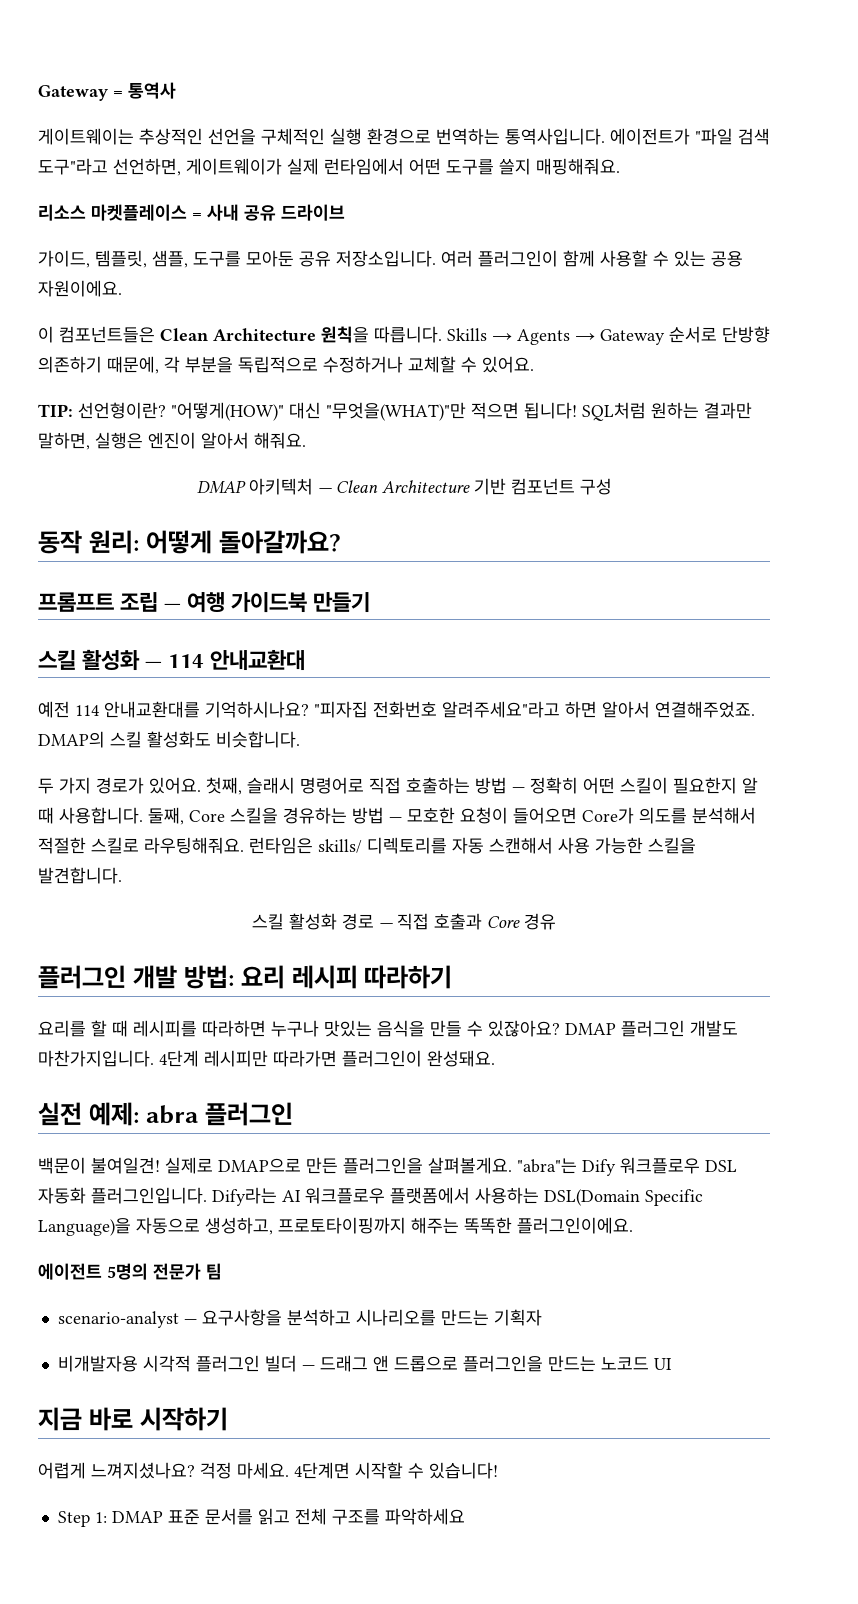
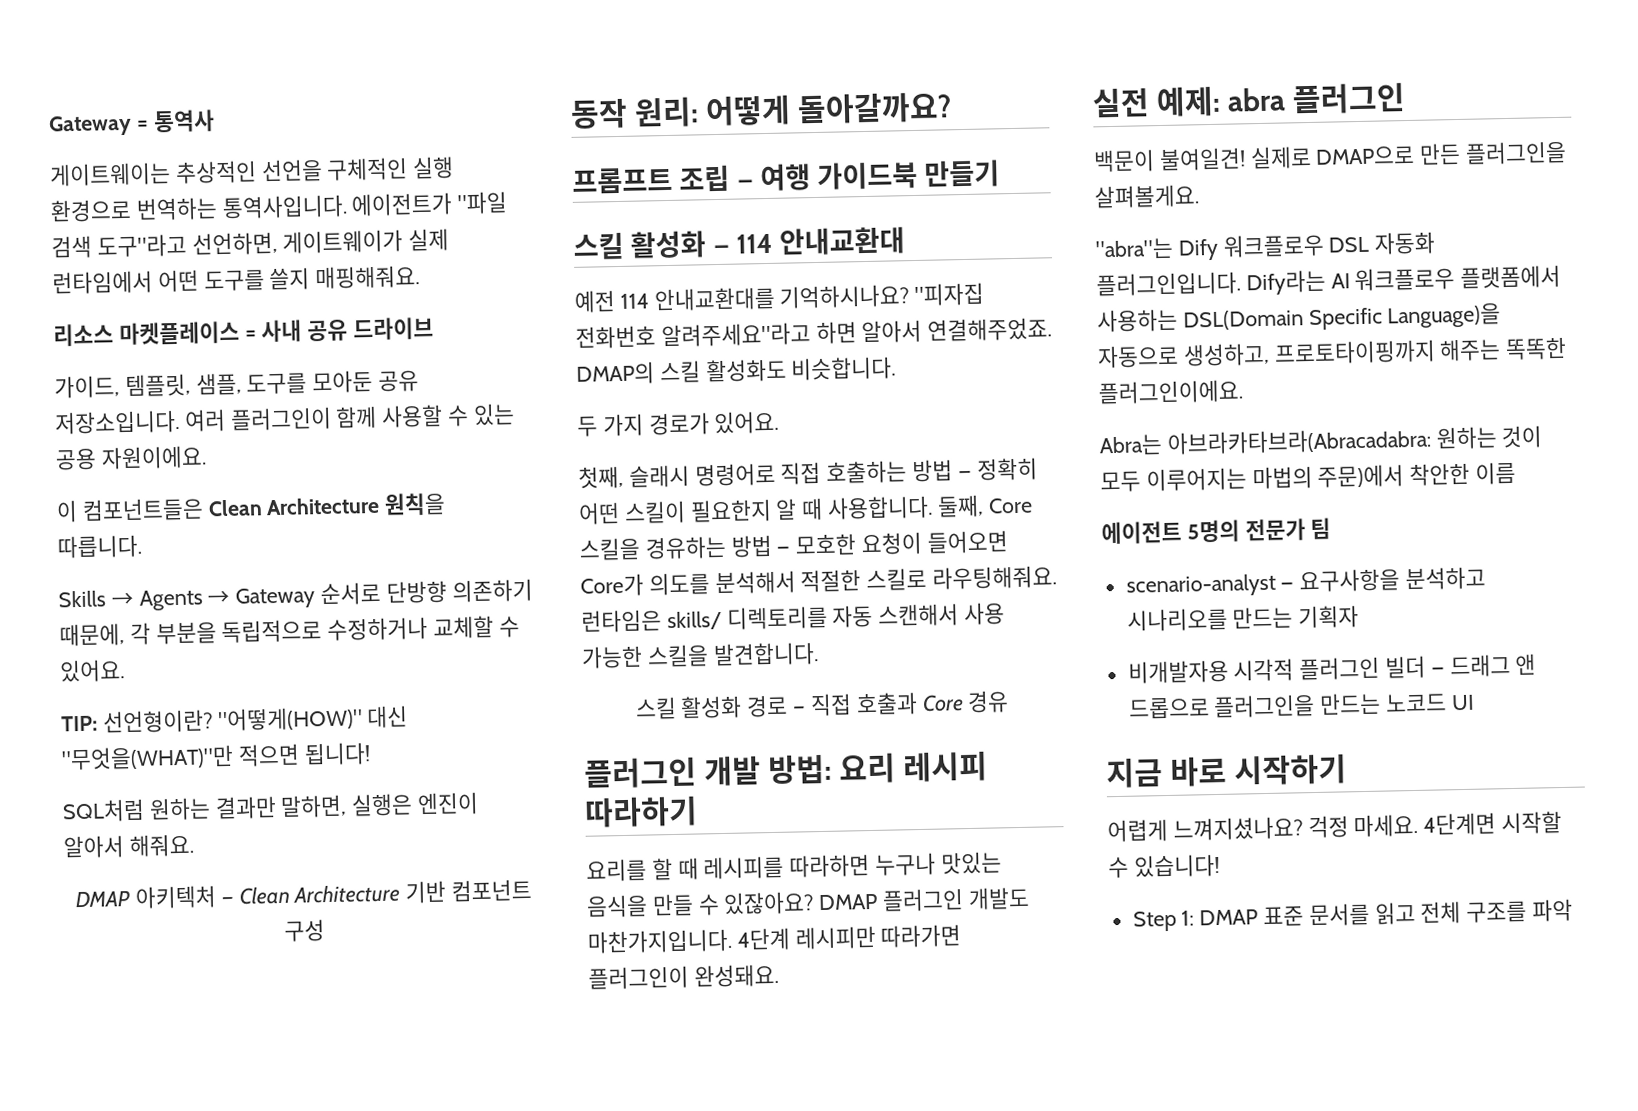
- 이 컴포넌트들은 Clean Architecture 원칙을 따릅니다. Skills → Agents → Gateway 순서로 단방향 의존하기 때문에, 각 부분을 독립적으로 수정하거나 교체할 수 있어요.
+ 이 컴포넌트들은 Clean Architecture 원칙을 따릅니다.
+ Skills → Agents → Gateway 순서로 단방향 의존하기 때문에, 각 부분을 독립적으로 수정하거나 교체할 수 있어요.
- "어떻게(HOW)" 대신 "무엇을(WHAT)"만 적으면 됩니다! SQL처럼 원하는 결과만 말하면, 실행은 엔진이 알아서 해줘요.
+ "어떻게(HOW)" 대신 "무엇을(WHAT)"만 적으면 됩니다!
+ SQL처럼 원하는 결과만 말하면, 실행은 엔진이 알아서 해줘요.
- 두 가지 경로가 있어요. 첫째, 슬래시 명령어로 직접 호출하는 방법 — 정확히 어떤 스킬이 필요한지 알 때 사용합니다.
+ 두 가지 경로가 있어요.
+ 첫째, 슬래시 명령어로 직접 호출하는 방법 — 정확히 어떤 스킬이 필요한지 알 때 사용합니다.
- 실제로 DMAP으로 만든 플러그인을 살펴볼게요. "abra"는 Dify 워크플로우 DSL 자동화 플러그인입니다.
+ 실제로 DMAP으로 만든 플러그인을 살펴볼게요.
+ "abra"는 Dify 워크플로우 DSL 자동화 플러그인입니다.
+ Abra는 아브라카타브라(Abracadabra: 원하는 것이 모두 이루어지는 마법의 주문)에서 착안한 이름
- Step 1: DMAP 표준 문서를 읽고 전체 구조를 파악하세요
+ Step 1: DMAP 표준 문서를 읽고 전체 구조를 파악

